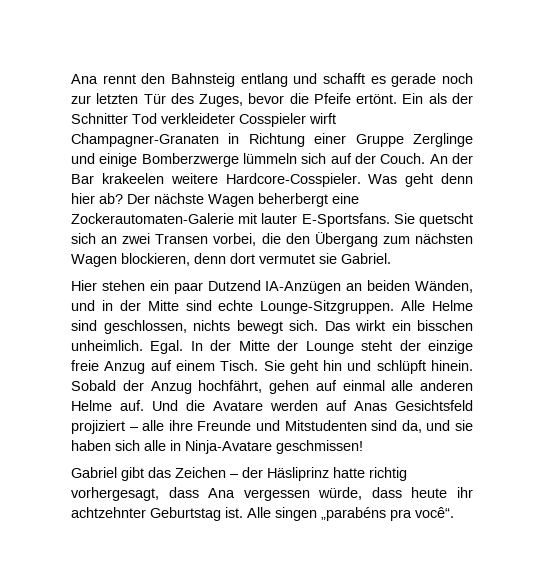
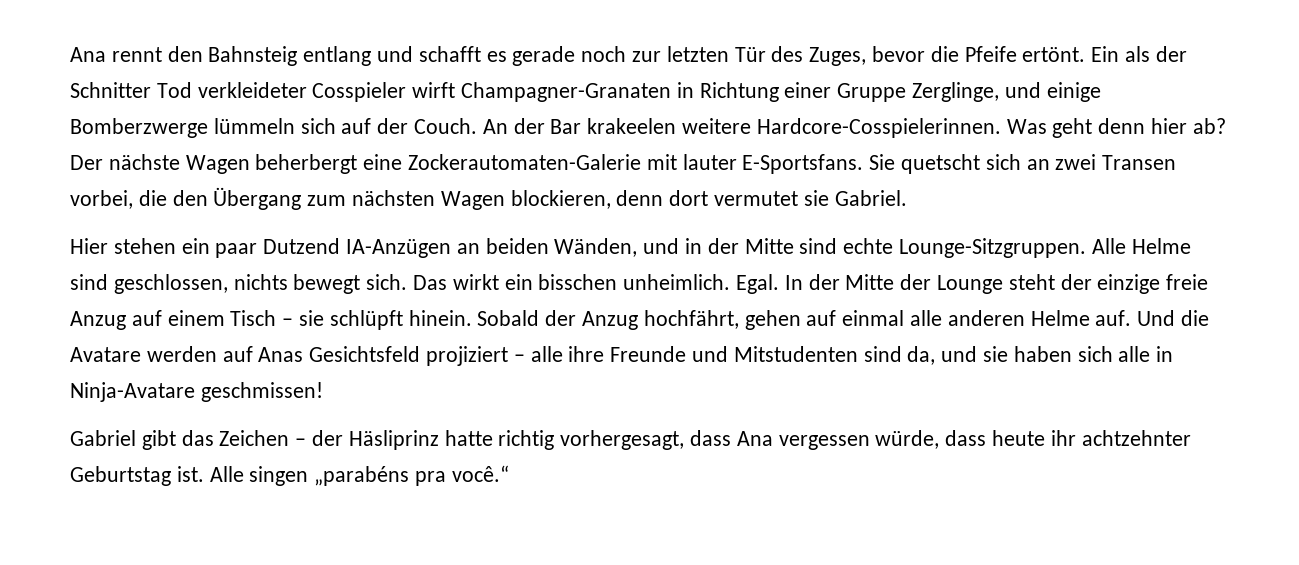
- Ein als der Schnitter Tod verkleideter Cosspieler wirft Champagner-Granaten in Richtung einer Gruppe Zerglinge und einige Bomberzwerge lümmeln sich auf der Couch.
+ Ein als der Schnitter Tod verkleideter Cosspieler wirft Champagner-Granaten in Richtung einer Gruppe Zerglinge, und einige Bomberzwerge lümmeln sich auf der Couch.
- An der Bar krakeelen weitere Hardcore-Cosspieler.
+ An der Bar krakeelen weitere Hardcore-Cosspielerinnen.
- In der Mitte der Lounge steht der einzige freie Anzug auf einem Tisch. Sie geht hin und schlüpft hinein.
+ In der Mitte der Lounge steht der einzige freie Anzug auf einem Tisch – sie schlüpft hinein.
- Alle singen „parabéns pra você“.
+ Alle singen „parabéns pra você.“

